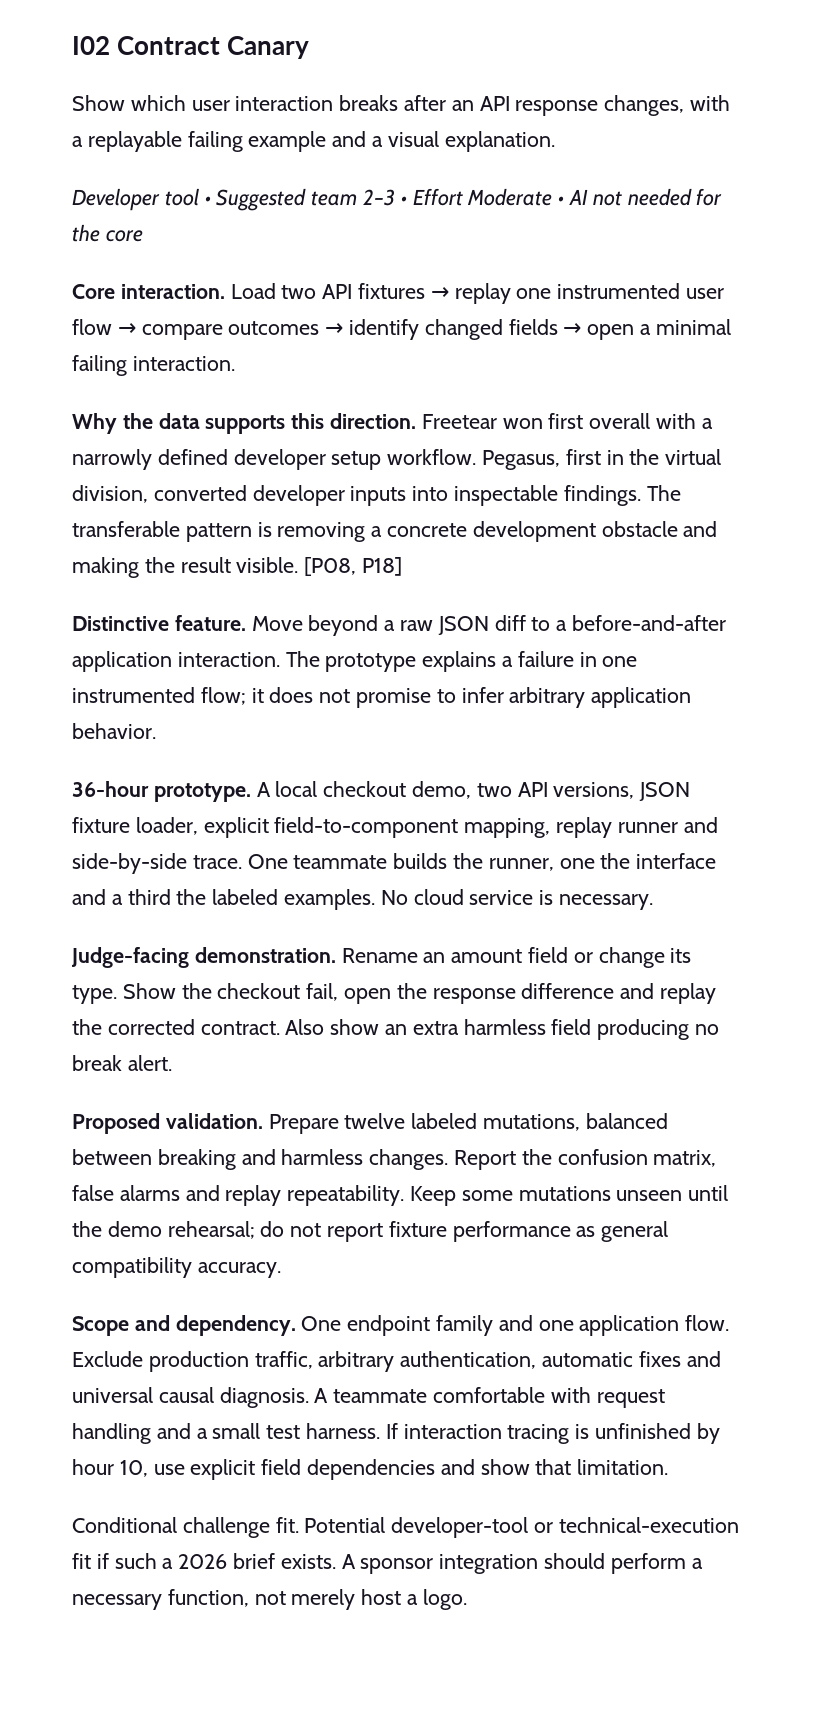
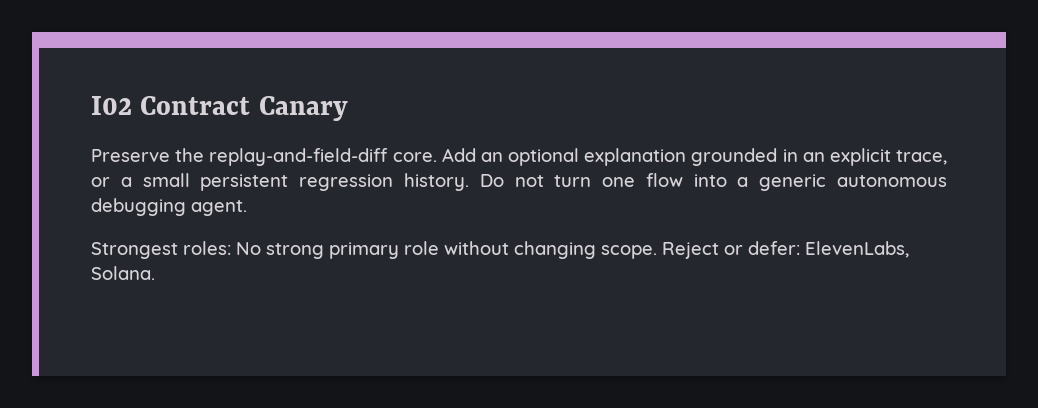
- Show which user interaction breaks after an API response changes, with a replayable failing example and a visual explanation.
- Developer tool • Suggested team 2–3 • Effort Moderate • AI not needed for the core
- Core interaction. Load two API fixtures → replay one instrumented user flow → compare outcomes → identify changed fields → open a minimal failing interaction.
- Why the data supports this direction. Freetear won first overall with a narrowly defined developer setup workflow. Pegasus, first in the virtual division, converted developer inputs into inspectable findings. The transferable pattern is removing a concrete development obstacle and making the result visible. [P08, P18]
- Distinctive feature. Move beyond a raw JSON diff to a before-and-after application interaction. The prototype explains a failure in one instrumented flow; it does not promise to infer arbitrary application behavior.
- 36-hour prototype. A local checkout demo, two API versions, JSON fixture loader, explicit field-to-component mapping, replay runner and side-by-side trace. One teammate builds the runner, one the interface and a third the labeled examples. No cloud service is necessary.
- Judge-facing demonstration. Rename an amount field or change its type. Show the checkout fail, open the response difference and replay the corrected contract. Also show an extra harmless field producing no break alert.
- Proposed validation. Prepare twelve labeled mutations, balanced between breaking and harmless changes. Report the confusion matrix, false alarms and replay repeatability. Keep some mutations unseen until the demo rehearsal; do not report fixture performance as general compatibility accuracy.
- Scope and dependency. One endpoint family and one application flow. Exclude production traffic, arbitrary authentication, automatic fixes and universal causal diagnosis. A teammate comfortable with request handling and a small test harness. If interaction tracing is unfinished by hour 10, use explicit field dependencies and show that limitation.
- Conditional challenge fit. Potential developer-tool or technical-execution fit if such a 2026 brief exists. A sponsor integration should perform a necessary function, not merely host a logo.
+ Preserve the replay-and-field-diff core. Add an optional explanation grounded in an explicit trace, or a small persistent regression history. Do not turn one flow into a generic autonomous debugging agent.
+ Strongest roles: No strong primary role without changing scope. Reject or defer: ElevenLabs, Solana.

